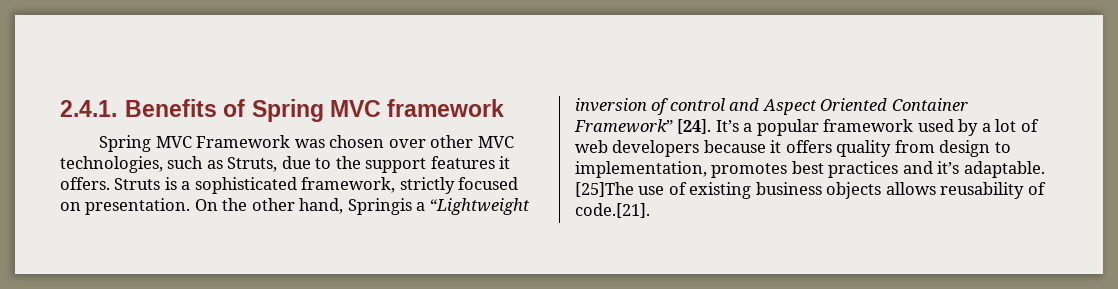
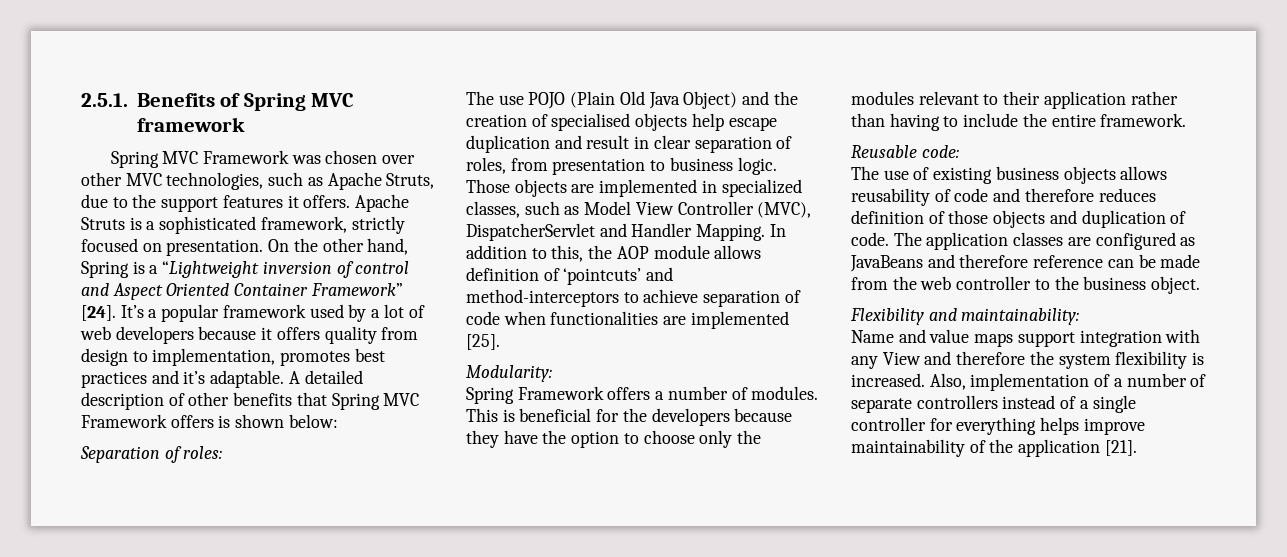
- 2.4.1. Benefits of Spring MVC framework
+ 2.5.1. Benefits of Spring MVC framework
- Spring MVC Framework was chosen over other MVC technologies, such as Struts, due to the support features it offers.
+ Spring MVC Framework was chosen over other MVC technologies, such as Apache Struts, due to the support features it offers.
- Struts is a sophisticated framework, strictly focused on presentation.
+ Apache Struts is a sophisticated framework, strictly focused on presentation.
- On the other hand, Springis a “Lightweight inversion of control and Aspect Oriented Container Framework” [24].
+ On the other hand, Spring is a “Lightweight inversion of control and Aspect Oriented Container Framework” [24].
- [25]The use of existing business objects allows reusability of code.[21].
+ A detailed description of other benefits that Spring MVC Framework offers is shown below:
+ Separation of roles:
+ The use POJO (Plain Old Java Object) and the creation of specialised objects help escape duplication and result in clear separation of roles, from presentation to business logic. Those objects are implemented in specialized classes, such as Model View Controller (MVC), DispatcherServlet and Handler Mapping. In addition to this, the AOP module allows definition of ‘pointcuts’ and method-interceptors to achieve separation of code when functionalities are implemented [25].
+ Modularity:
+ Spring Framework offers a number of modules. This is beneficial for the developers because they have the option to choose only the modules relevant to their application rather than having to include the entire framework.
+ Reusable code:
+ The use of existing business objects allows reusability of code and therefore reduces definition of those objects and duplication of code. The application classes are configured as JavaBeans and therefore reference can be made from the web controller to the business object.
+ Flexibility and maintainability:
+ Name and value maps support integration with any View and therefore the system flexibility is increased. Also, implementation of a number of separate controllers instead of a single controller for everything helps improve maintainability of the application [21].

